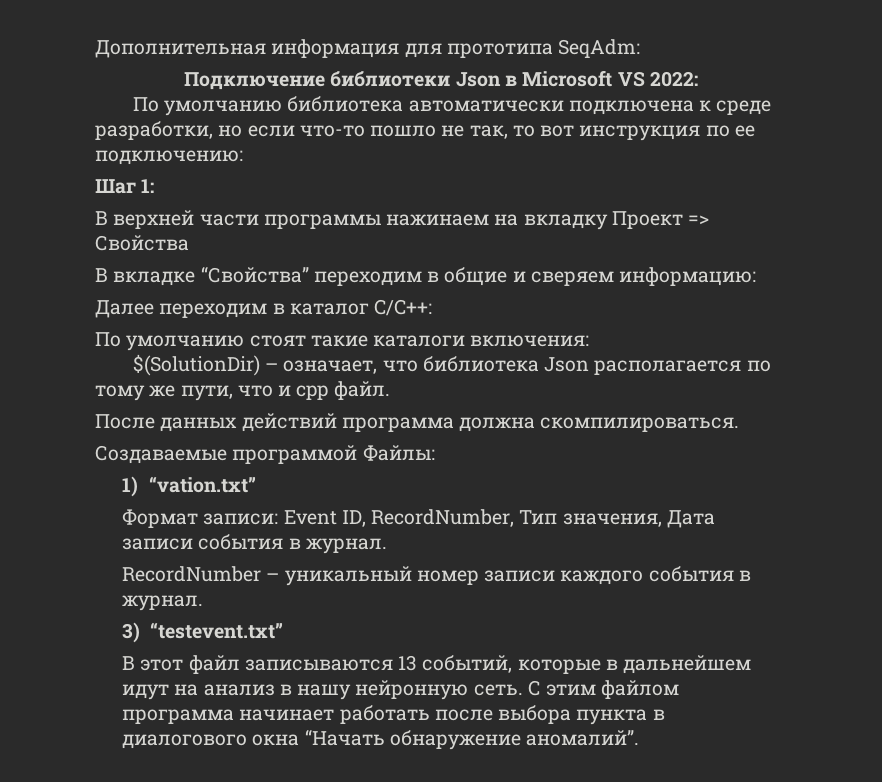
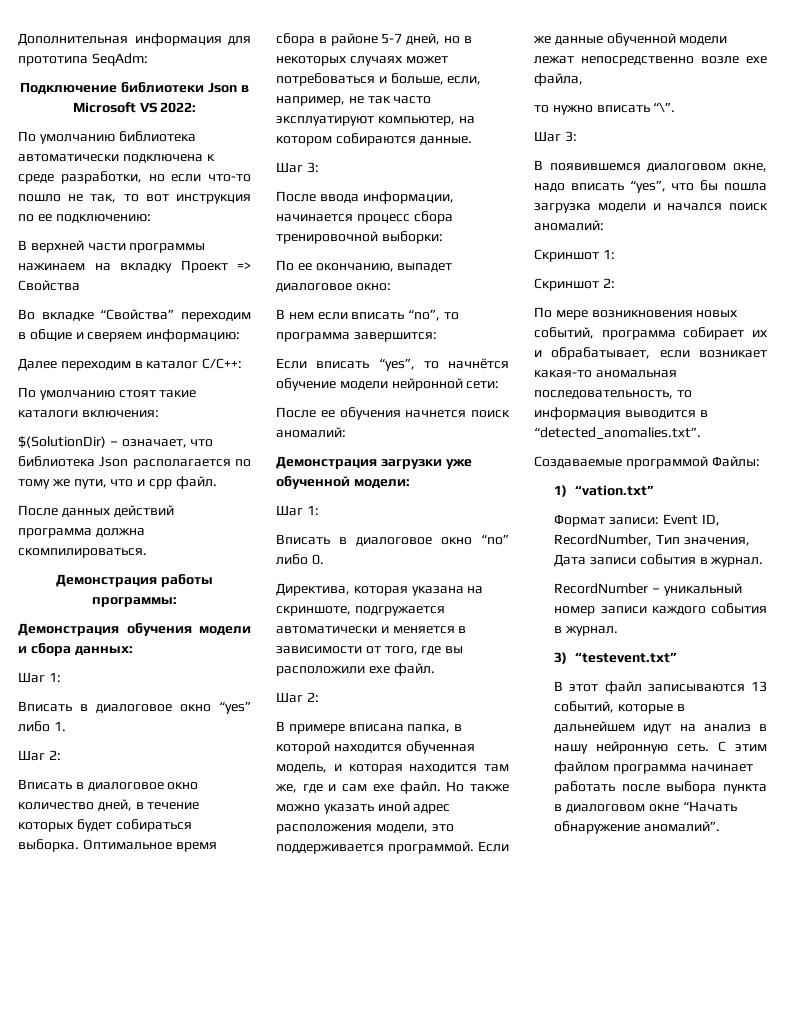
- Шаг 1:
- В вкладке “Свойства” переходим в общие и сверяем информацию:
+ Во вкладке “Свойства” переходим в общие и сверяем информацию:
+ Демонстрация работы программы:
+ Демонстрация обучения модели и сбора данных:
+ Шаг 1:
+ Вписать в диалоговое окно “yes” либо 1.
+ Шаг 2:
+ Вписать в диалоговое окно количество дней, в течение которых будет собираться выборка. Оптимальное время сбора в районе 5-7 дней, но в некоторых случаях может потребоваться и больше, если, например, не так часто эксплуатируют компьютер, на котором собираются данные.
+ Шаг 3:
+ После ввода информации, начинается процесс сбора тренировочной выборки:
+ По ее окончанию, выпадет диалоговое окно:
+ В нем если вписать “no”, то программа завершится:
+ Если вписать “yes”, то начнётся обучение модели нейронной сети:
+ После ее обучения начнется поиск аномалий:
+ Демонстрация загрузки уже обученной модели:
+ Шаг 1:
+ Вписать в диалоговое окно “no” либо 0.
+ Директива, которая указана на скриншоте, подгружается автоматически и меняется в зависимости от того, где вы расположили exe файл.
+ Шаг 2:
+ В примере вписана папка, в которой находится обученная модель, и которая находится там же, где и сам exe файл. Но также можно указать иной адрес расположения модели, это поддерживается программой. Если же данные обученной модели лежат непосредственно возле exe файла,
+ то нужно вписать “\”.
+ Шаг 3:
+ В появившемся диалоговом окне, надо вписать “yes”, что бы пошла загрузка модели и начался поиск аномалий:
+ Скриншот 1:
+ Скриншот 2:
+ По мере возникновения новых событий, программа собирает их и обрабатывает, если возникает какая-то аномальная последовательность, то информация выводится в “detected_anomalies.txt”.
- С этим файлом программа начинает работать после выбора пункта в диалогового окна “Начать обнаружение аномалий”.
+ С этим файлом программа начинает работать после выбора пункта в диалоговом окне “Начать обнаружение аномалий”.

